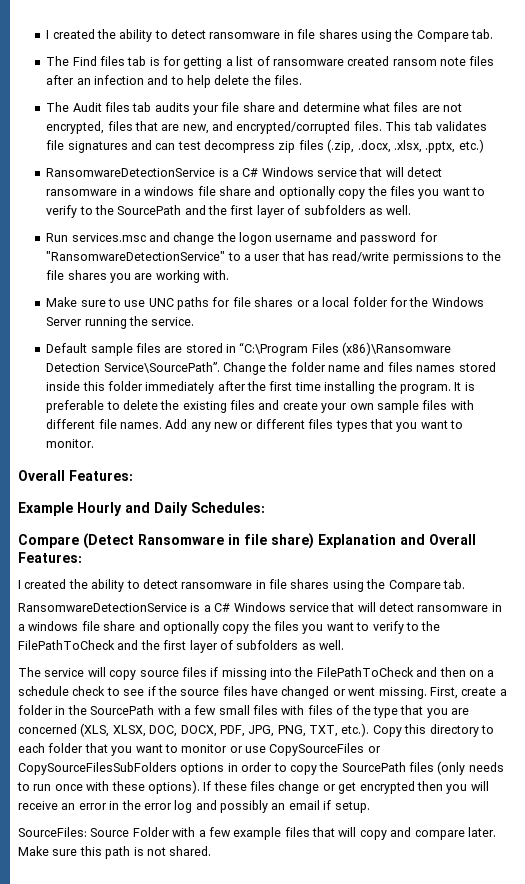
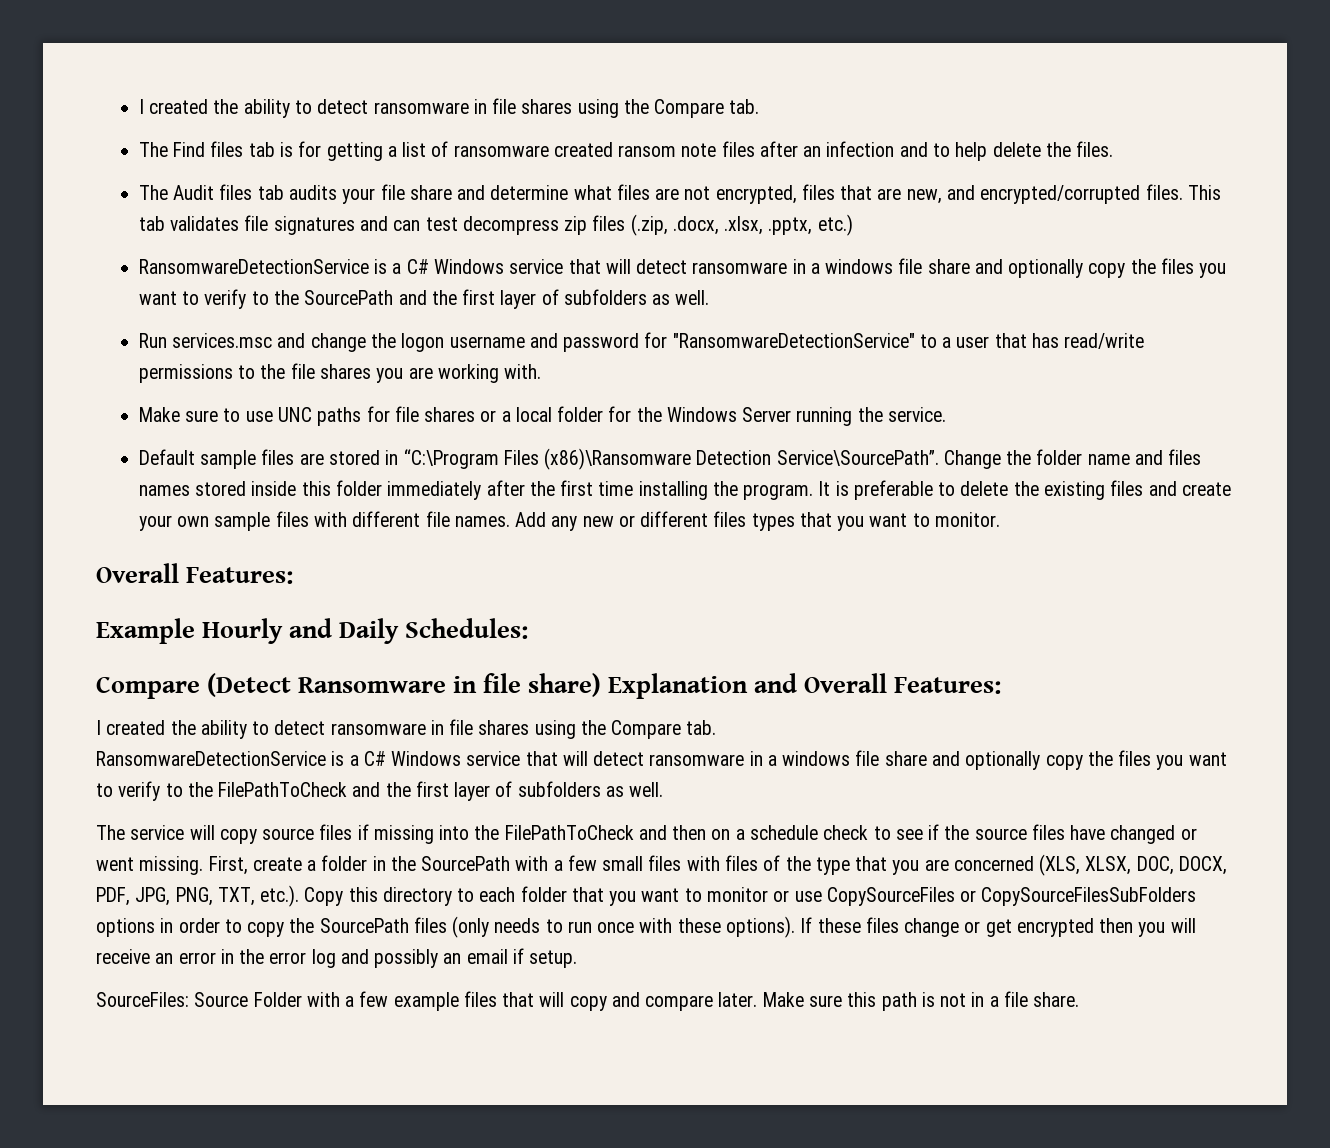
- Make sure this path is not shared.
+ Make sure this path is not in a file share.

